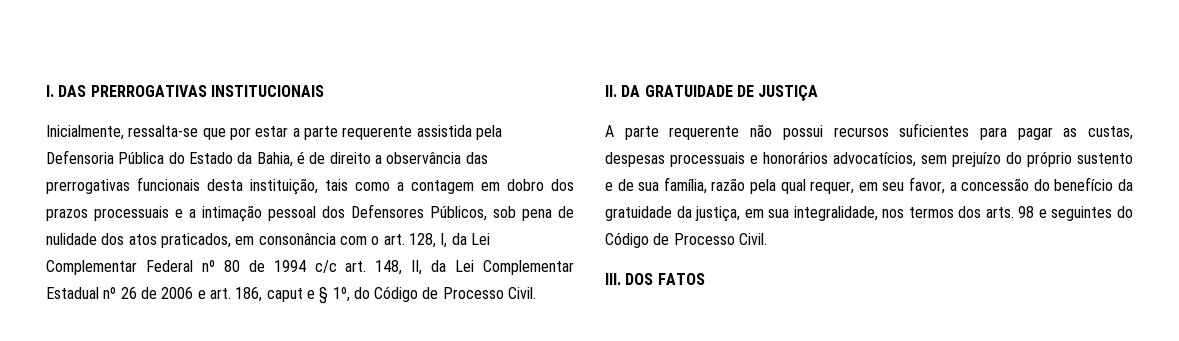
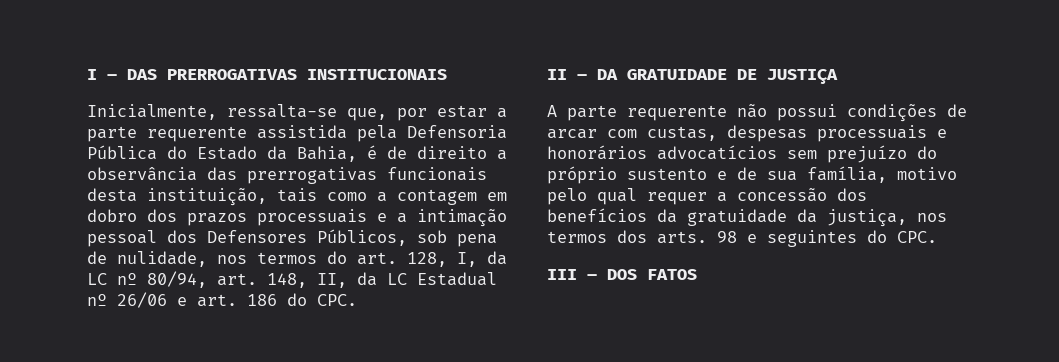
- I. DAS PRERROGATIVAS INSTITUCIONAIS
+ I – DAS PRERROGATIVAS INSTITUCIONAIS
- Inicialmente, ressalta-se que por estar a parte requerente assistida pela Defensoria Pública do Estado da Bahia, é de direito a observância das prerrogativas funcionais desta instituição, tais como a contagem em dobro dos prazos processuais e a intimação pessoal dos Defensores Públicos, sob pena de nulidade dos atos praticados, em consonância com o art. 128, I, da Lei Complementar Federal nº 80 de 1994 c/c art. 148, II, da Lei Complementar Estadual nº 26 de 2006 e art. 186, caput e § 1º, do Código de Processo Civil.
- II. DA GRATUIDADE DE JUSTIÇA
+ Inicialmente, ressalta-se que, por estar a parte requerente assistida pela Defensoria Pública do Estado da Bahia, é de direito a observância das prerrogativas funcionais desta instituição, tais como a contagem em dobro dos prazos processuais e a intimação pessoal dos Defensores Públicos, sob pena de nulidade, nos termos do art. 128, I, da LC nº 80/94, art. 148, II, da LC Estadual nº 26/06 e art. 186 do CPC.
+ II – DA GRATUIDADE DE JUSTIÇA
- A parte requerente não possui recursos suficientes para pagar as custas, despesas processuais e honorários advocatícios, sem prejuízo do próprio sustento e de sua família, razão pela qual requer, em seu favor, a concessão do benefício da gratuidade da justiça, em sua integralidade, nos termos dos arts. 98 e seguintes do Código de Processo Civil.
- III. DOS FATOS
+ A parte requerente não possui condições de arcar com custas, despesas processuais e honorários advocatícios sem prejuízo do próprio sustento e de sua família, motivo pelo qual requer a concessão dos benefícios da gratuidade da justiça, nos termos dos arts. 98 e seguintes do CPC.
+ III – DOS FATOS

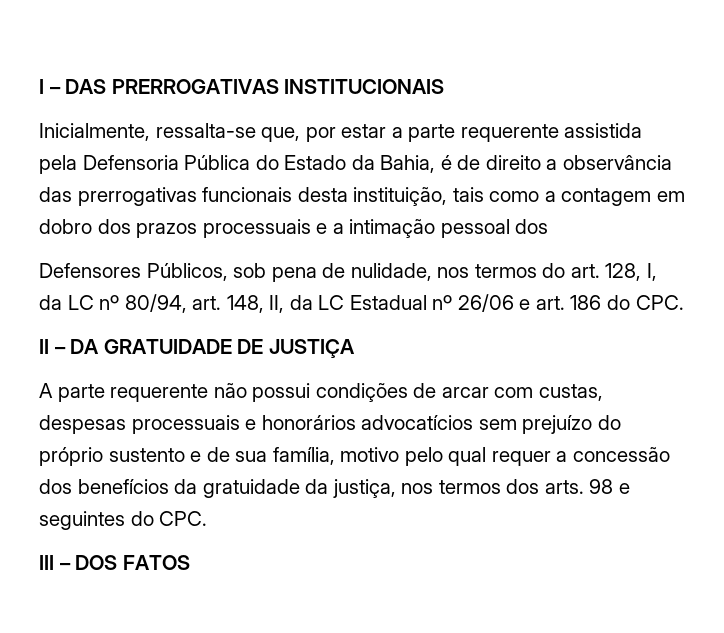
- Inicialmente, ressalta-se que, por estar a parte requerente assistida pela Defensoria Pública do Estado da Bahia, é de direito a observância das prerrogativas funcionais desta instituição, tais como a contagem em dobro dos prazos processuais e a intimação pessoal dos Defensores Públicos, sob pena de nulidade, nos termos do art. 128, I, da LC nº 80/94, art. 148, II, da LC Estadual nº 26/06 e art. 186 do CPC.
+ Inicialmente, ressalta-se que, por estar a parte requerente assistida pela Defensoria Pública do Estado da Bahia, é de direito a observância das prerrogativas funcionais desta instituição, tais como a contagem em dobro dos prazos processuais e a intimação pessoal dos
+ Defensores Públicos, sob pena de nulidade, nos termos do art. 128, I, da LC nº 80/94, art. 148, II, da LC Estadual nº 26/06 e art. 186 do CPC.

